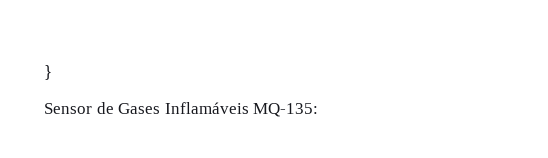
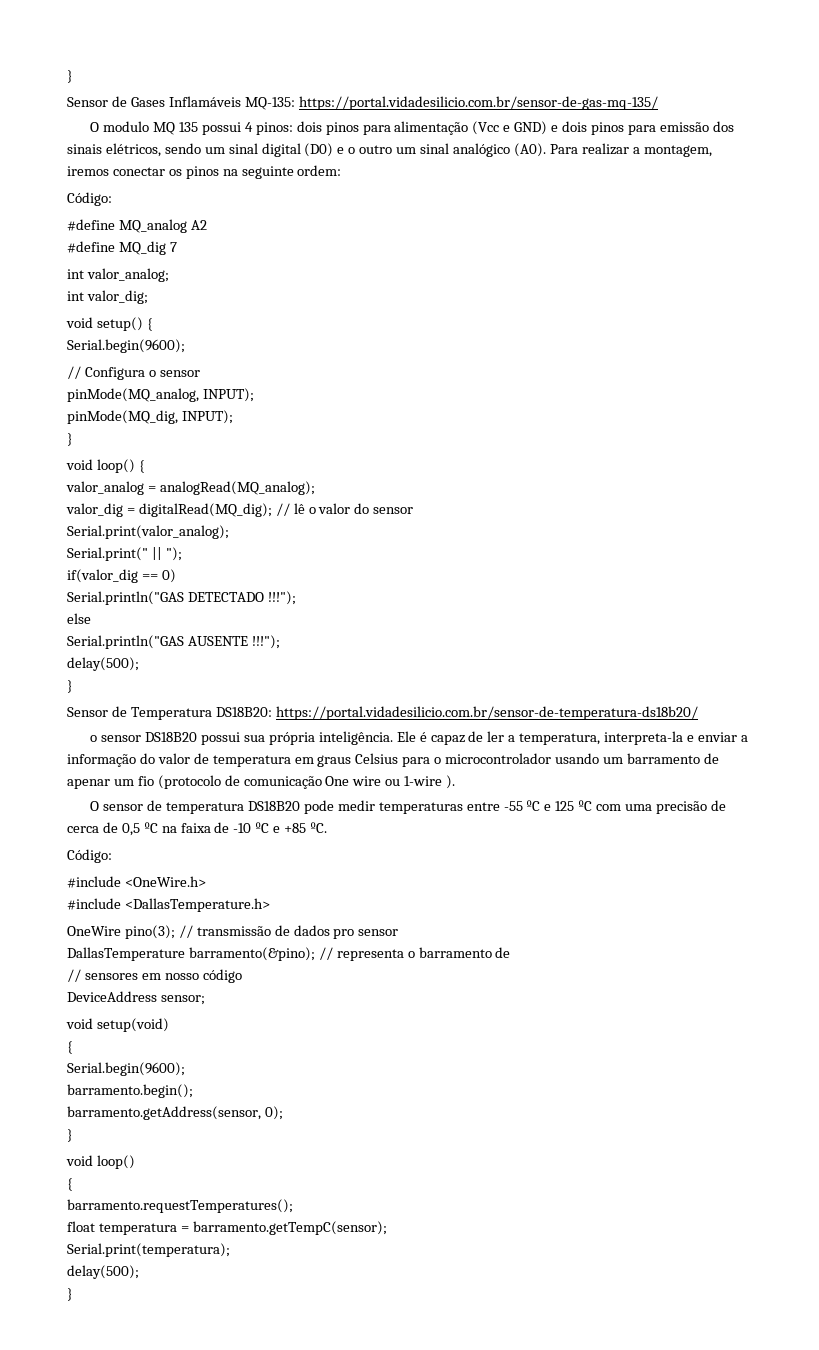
- Sensor de Gases Inflamáveis MQ-135:
+ Sensor de Gases Inflamáveis MQ-135: https://portal.vidadesilicio.com.br/sensor-de-gas-mq-135/
+ O modulo MQ 135 possui 4 pinos: dois pinos para alimentação (Vcc e GND) e dois pinos para emissão dos sinais elétricos, sendo um sinal digital (D0) e o outro um sinal analógico (A0). Para realizar a montagem, iremos conectar os pinos na seguinte ordem:
+ Código:
+ #define MQ_analog A2
+ #define MQ_dig 7
+ int valor_analog;
+ int valor_dig;
+ void setup() {
+ Serial.begin(9600);
+ // Configura o sensor
+ pinMode(MQ_analog, INPUT);
+ pinMode(MQ_dig, INPUT);
+ }
+ void loop() {
+ valor_analog = analogRead(MQ_analog);
+ valor_dig = digitalRead(MQ_dig); // lê o valor do sensor
+ Serial.print(valor_analog);
+ Serial.print(" || ");
+ if(valor_dig == 0)
+ Serial.println("GAS DETECTADO !!!");
+ else
+ Serial.println("GAS AUSENTE !!!");
+ delay(500);
+ }
+ Sensor de Temperatura DS18B20: https://portal.vidadesilicio.com.br/sensor-de-temperatura-ds18b20/
+ o sensor DS18B20 possui sua própria inteligência. Ele é capaz de ler a temperatura, interpreta-la e enviar a informação do valor de temperatura em graus Celsius para o microcontrolador usando um barramento de apenar um fio (protocolo de comunicação One wire ou 1-wire ).
+ O sensor de temperatura DS18B20 pode medir temperaturas entre -55 ºC e 125 ºC com uma precisão de cerca de 0,5 ºC na faixa de -10 ºC e +85 ºC.
+ Código:
+ #include <OneWire.h>
+ #include <DallasTemperature.h>
+ OneWire pino(3); // transmissão de dados pro sensor
+ DallasTemperature barramento(&pino); // representa o barramento de
+ // sensores em nosso código
+ DeviceAddress sensor;
+ void setup(void)
+ {
+ Serial.begin(9600);
+ barramento.begin();
+ barramento.getAddress(sensor, 0);
+ }
+ void loop()
+ {
+ barramento.requestTemperatures();
+ float temperatura = barramento.getTempC(sensor);
+ Serial.print(temperatura);
+ delay(500);
+ }

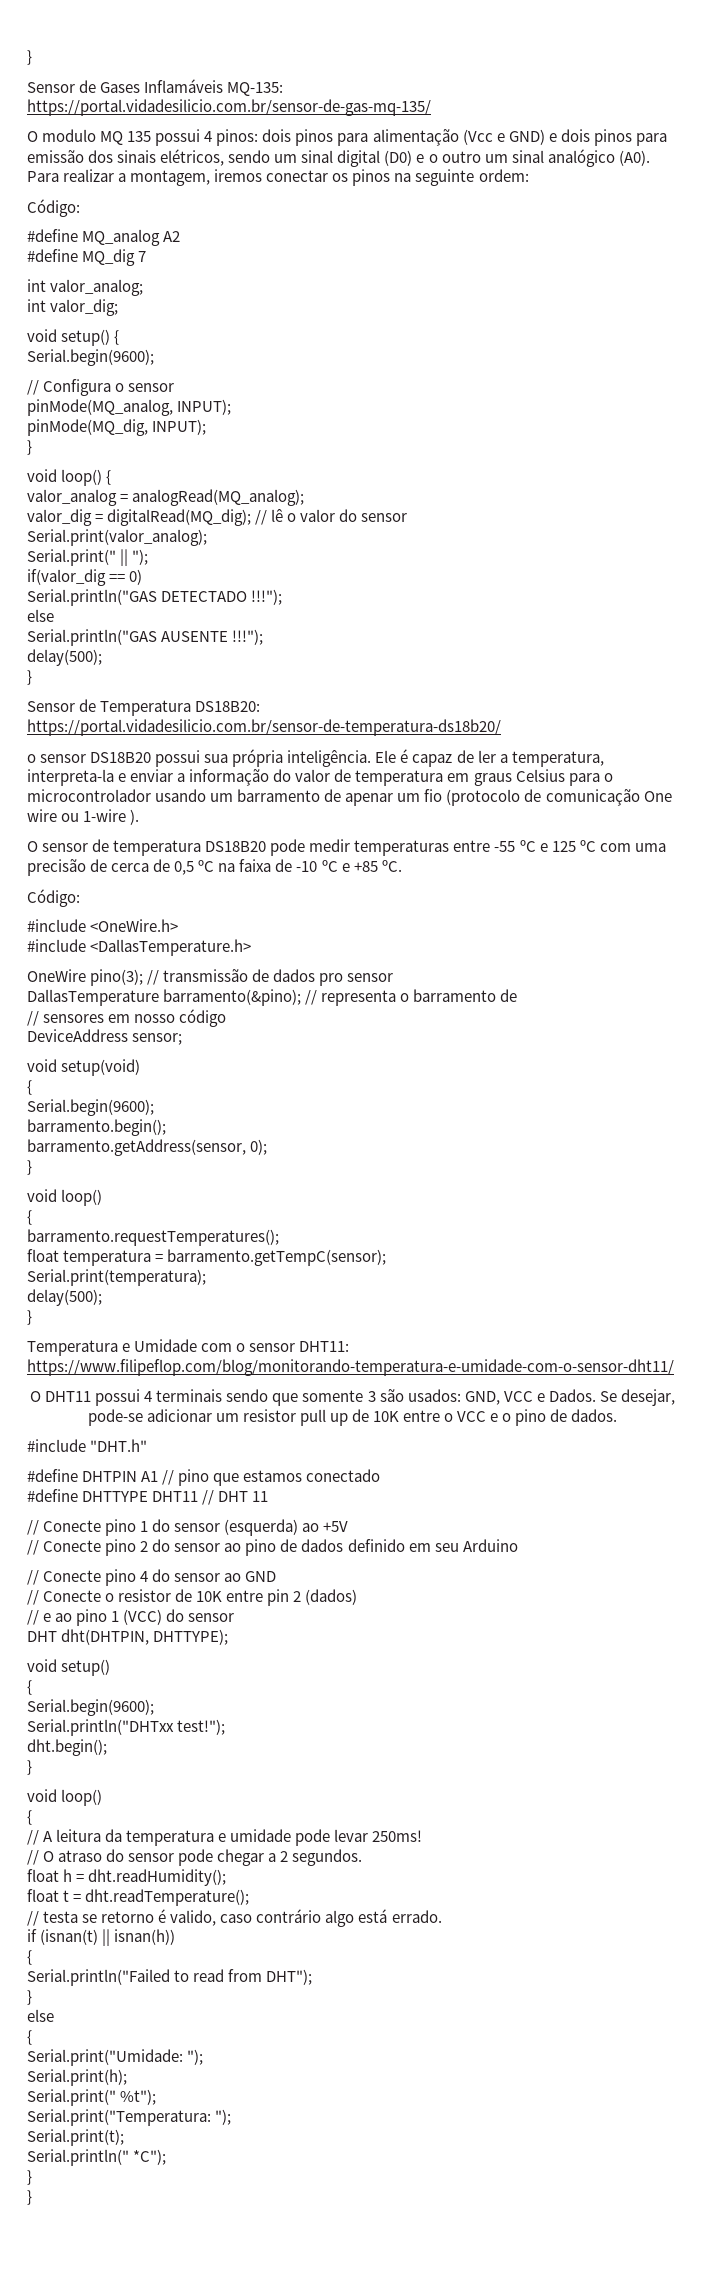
+ Temperatura e Umidade com o sensor DHT11: https://www.filipeflop.com/blog/monitorando-temperatura-e-umidade-com-o-sensor-dht11/
+ O DHT11 possui 4 terminais sendo que somente 3 são usados: GND, VCC e Dados. Se desejar, pode-se adicionar um resistor pull up de 10K entre o VCC e o pino de dados.
+ #include "DHT.h"
+ #define DHTPIN A1 // pino que estamos conectado
+ #define DHTTYPE DHT11 // DHT 11
+ // Conecte pino 1 do sensor (esquerda) ao +5V
+ // Conecte pino 2 do sensor ao pino de dados definido em seu Arduino
+ // Conecte pino 4 do sensor ao GND
+ // Conecte o resistor de 10K entre pin 2 (dados)
+ // e ao pino 1 (VCC) do sensor
+ DHT dht(DHTPIN, DHTTYPE);
+ void setup()
+ {
+ Serial.begin(9600);
+ Serial.println("DHTxx test!");
+ dht.begin();
+ }
+ void loop()
+ {
+ // A leitura da temperatura e umidade pode levar 250ms!
+ // O atraso do sensor pode chegar a 2 segundos.
+ float h = dht.readHumidity();
+ float t = dht.readTemperature();
+ // testa se retorno é valido, caso contrário algo está errado.
+ if (isnan(t) || isnan(h))
+ {
+ Serial.println("Failed to read from DHT");
+ }
+ else
+ {
+ Serial.print("Umidade: ");
+ Serial.print(h);
+ Serial.print(" %t");
+ Serial.print("Temperatura: ");
+ Serial.print(t);
+ Serial.println(" *C");
+ }
+ }

